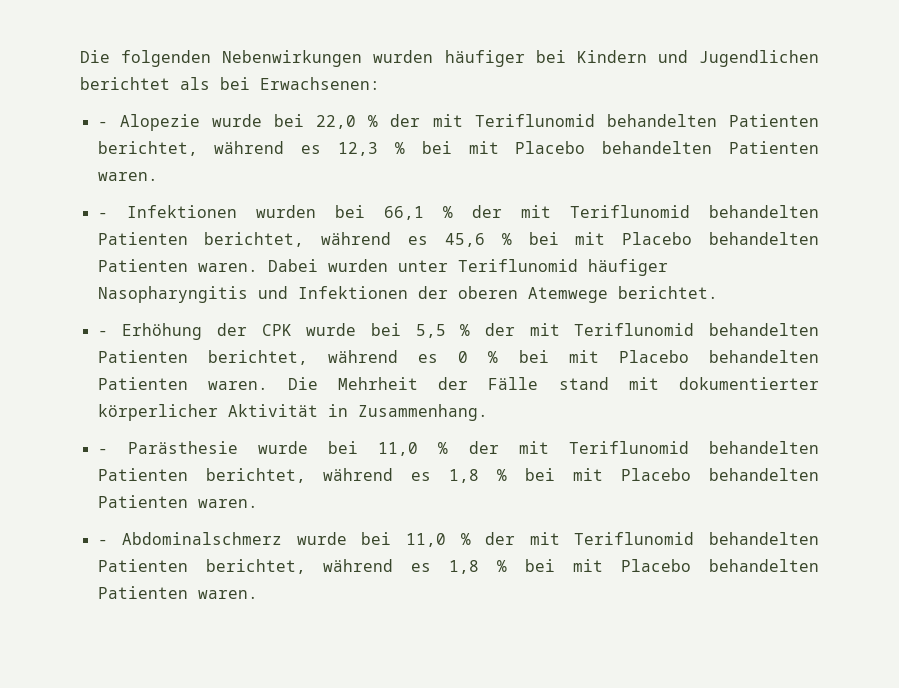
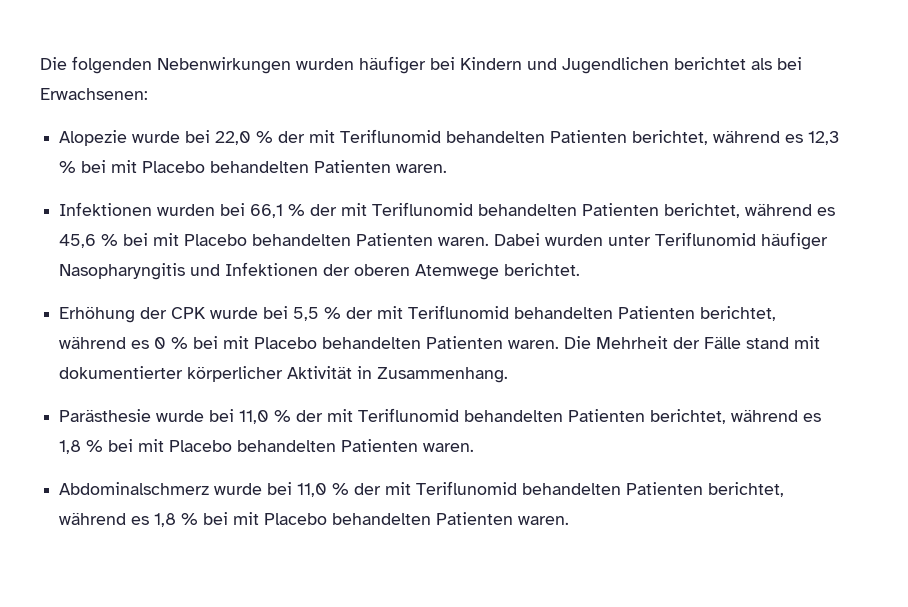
- - Alopezie wurde bei 22,0 % der mit Teriflunomid behandelten Patienten berichtet, während es 12,3 % bei mit Placebo behandelten Patienten waren.
+ Alopezie wurde bei 22,0 % der mit Teriflunomid behandelten Patienten berichtet, während es 12,3 % bei mit Placebo behandelten Patienten waren.
- - Infektionen wurden bei 66,1 % der mit Teriflunomid behandelten Patienten berichtet, während es 45,6 % bei mit Placebo behandelten Patienten waren.
+ Infektionen wurden bei 66,1 % der mit Teriflunomid behandelten Patienten berichtet, während es 45,6 % bei mit Placebo behandelten Patienten waren.
- - Erhöhung der CPK wurde bei 5,5 % der mit Teriflunomid behandelten Patienten berichtet, während es 0 % bei mit Placebo behandelten Patienten waren.
+ Erhöhung der CPK wurde bei 5,5 % der mit Teriflunomid behandelten Patienten berichtet, während es 0 % bei mit Placebo behandelten Patienten waren.
- - Parästhesie wurde bei 11,0 % der mit Teriflunomid behandelten Patienten berichtet, während es 1,8 % bei mit Placebo behandelten Patienten waren.
+ Parästhesie wurde bei 11,0 % der mit Teriflunomid behandelten Patienten berichtet, während es 1,8 % bei mit Placebo behandelten Patienten waren.
- - Abdominalschmerz wurde bei 11,0 % der mit Teriflunomid behandelten Patienten berichtet, während es 1,8 % bei mit Placebo behandelten Patienten waren.
+ Abdominalschmerz wurde bei 11,0 % der mit Teriflunomid behandelten Patienten berichtet, während es 1,8 % bei mit Placebo behandelten Patienten waren.

